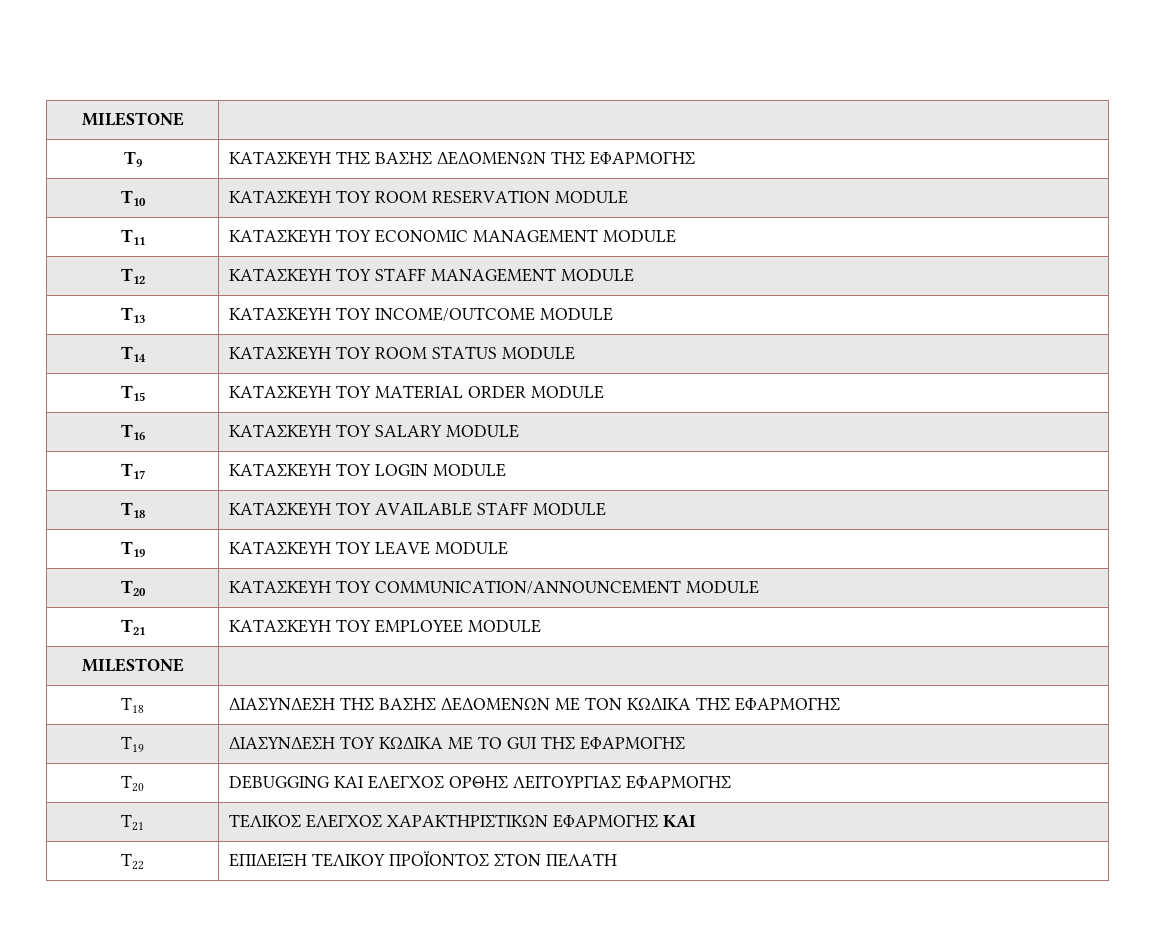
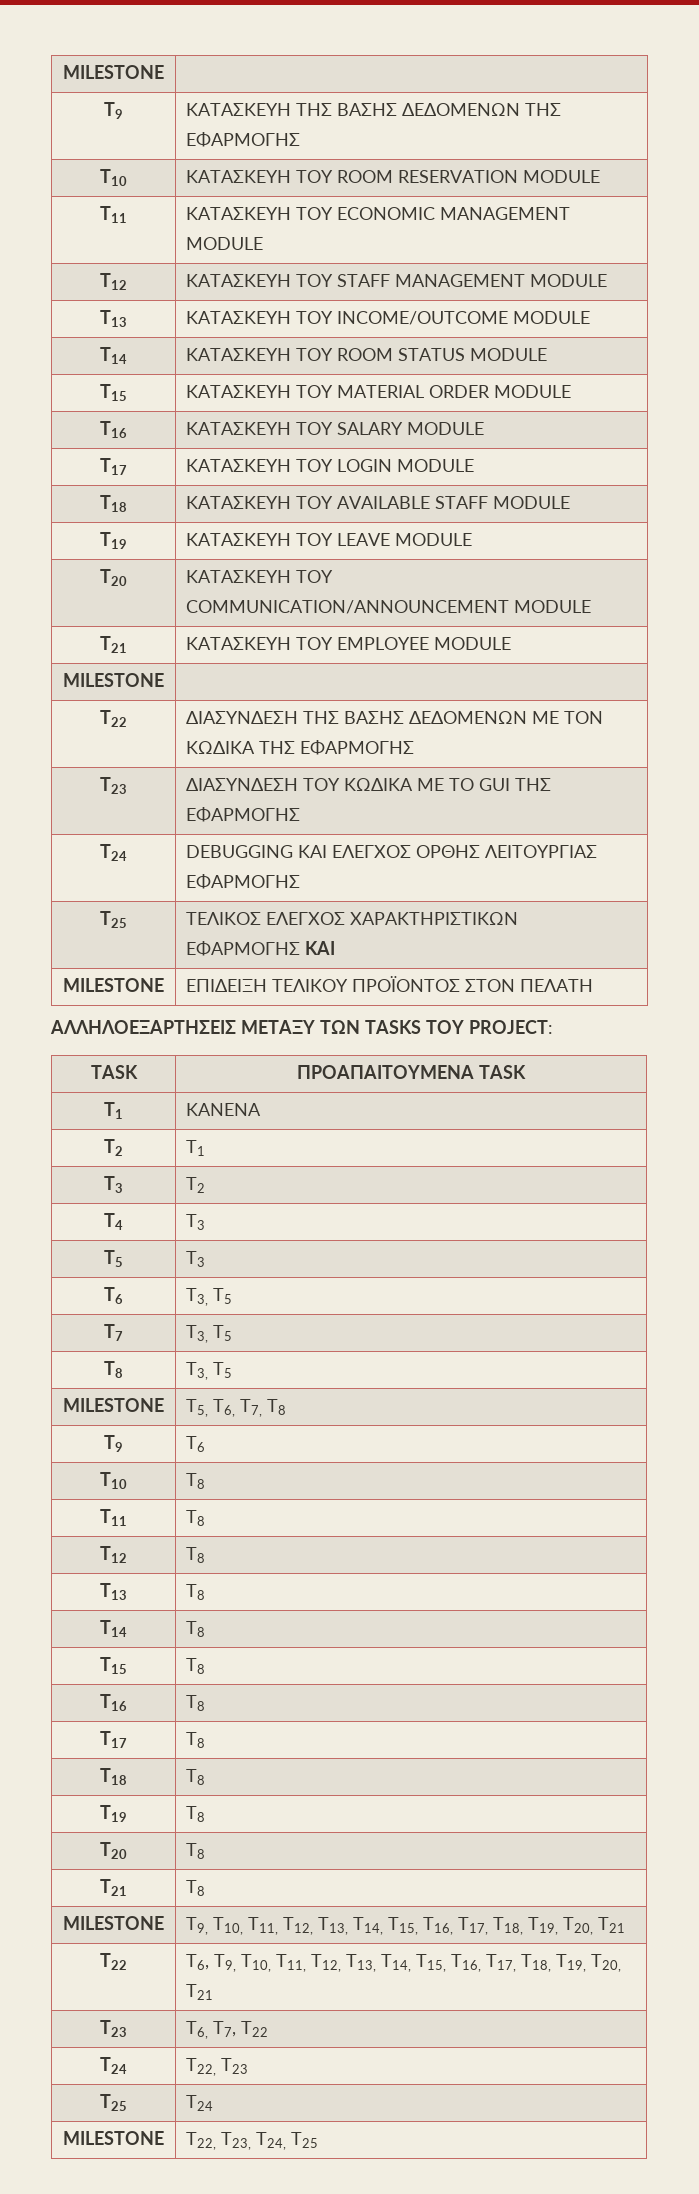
- T18 | ΔΙΑΣΥΝΔΕΣΗ ΤΗΣ ΒΑΣΗΣ ΔΕΔΟΜΕΝΩΝ ΜΕ ΤΟΝ ΚΩΔΙΚΑ ΤΗΣ ΕΦΑΡΜΟΓΗΣ
+ T22 | ΔΙΑΣΥΝΔΕΣΗ ΤΗΣ ΒΑΣΗΣ ΔΕΔΟΜΕΝΩΝ ΜΕ ΤΟΝ ΚΩΔΙΚΑ ΤΗΣ ΕΦΑΡΜΟΓΗΣ
- T19 | ΔΙΑΣΥΝΔΕΣΗ ΤΟΥ ΚΩΔΙΚΑ ΜΕ ΤΟ GUI ΤΗΣ ΕΦΑΡΜΟΓΗΣ
+ T23 | ΔΙΑΣΥΝΔΕΣΗ ΤΟΥ ΚΩΔΙΚΑ ΜΕ ΤΟ GUI ΤΗΣ ΕΦΑΡΜΟΓΗΣ
- T20 | DEBUGGING ΚΑΙ ΕΛΕΓΧΟΣ ΟΡΘΗΣ ΛΕΙΤΟΥΡΓΙΑΣ ΕΦΑΡΜΟΓΗΣ
+ T24 | DEBUGGING ΚΑΙ ΕΛΕΓΧΟΣ ΟΡΘΗΣ ΛΕΙΤΟΥΡΓΙΑΣ ΕΦΑΡΜΟΓΗΣ
- T21 | ΤΕΛΙΚΟΣ ΕΛΕΓΧΟΣ ΧΑΡΑΚΤΗΡΙΣΤΙΚΩΝ ΕΦΑΡΜΟΓΗΣ ΚΑΙ
+ T25 | ΤΕΛΙΚΟΣ ΕΛΕΓΧΟΣ ΧΑΡΑΚΤΗΡΙΣΤΙΚΩΝ ΕΦΑΡΜΟΓΗΣ ΚΑΙ
- T22 | ΕΠΙΔΕΙΞΗ ΤΕΛΙΚΟΥ ΠΡΟΪΟΝΤΟΣ ΣΤΟΝ ΠΕΛΑΤΗ
+ MILESTONE | ΕΠΙΔΕΙΞΗ ΤΕΛΙΚΟΥ ΠΡΟΪΟΝΤΟΣ ΣΤΟΝ ΠΕΛΑΤΗ
+ ΑΛΛΗΛΟΕΞΑΡΤΗΣΕΙΣ ΜΕΤΑΞΥ ΤΩΝ TASKS ΤΟΥ PROJECT:
+ TASK | ΠΡΟΑΠΑΙΤΟΥΜΕΝΑ TASK
+ Τ1 | ΚΑΝΕΝΑ
+ Τ2 | Τ1
+ Τ3 | Τ2
+ Τ4 | Τ3
+ Τ5 | Τ3
+ Τ6 | Τ3, Τ5
+ Τ7 | Τ3, Τ5
+ Τ8 | Τ3, Τ5
+ MILESTONE | Τ5, Τ6, Τ7, Τ8
+ Τ9 | Τ6
+ Τ10 | Τ8
+ T11 | Τ8
+ T12 | Τ8
+ T13 | Τ8
+ T14 | Τ8
+ T15 | Τ8
+ T16 | Τ8
+ T17 | Τ8
+ T18 | Τ8
+ T19 | Τ8
+ T20 | Τ8
+ T21 | Τ8
+ MILESTONE | Τ9, Τ10, T11, T12, T13, T14, T15, T16, T17, T18, T19, T20, T21
+ T22 | Τ6, Τ9, Τ10, T11, T12, T13, T14, T15, T16, T17, T18, T19, T20, T21
+ T23 | Τ6, Τ7, T22
+ T24 | T22, T23
+ T25 | T24
+ MILESTONE | T22, T23, T24, T25

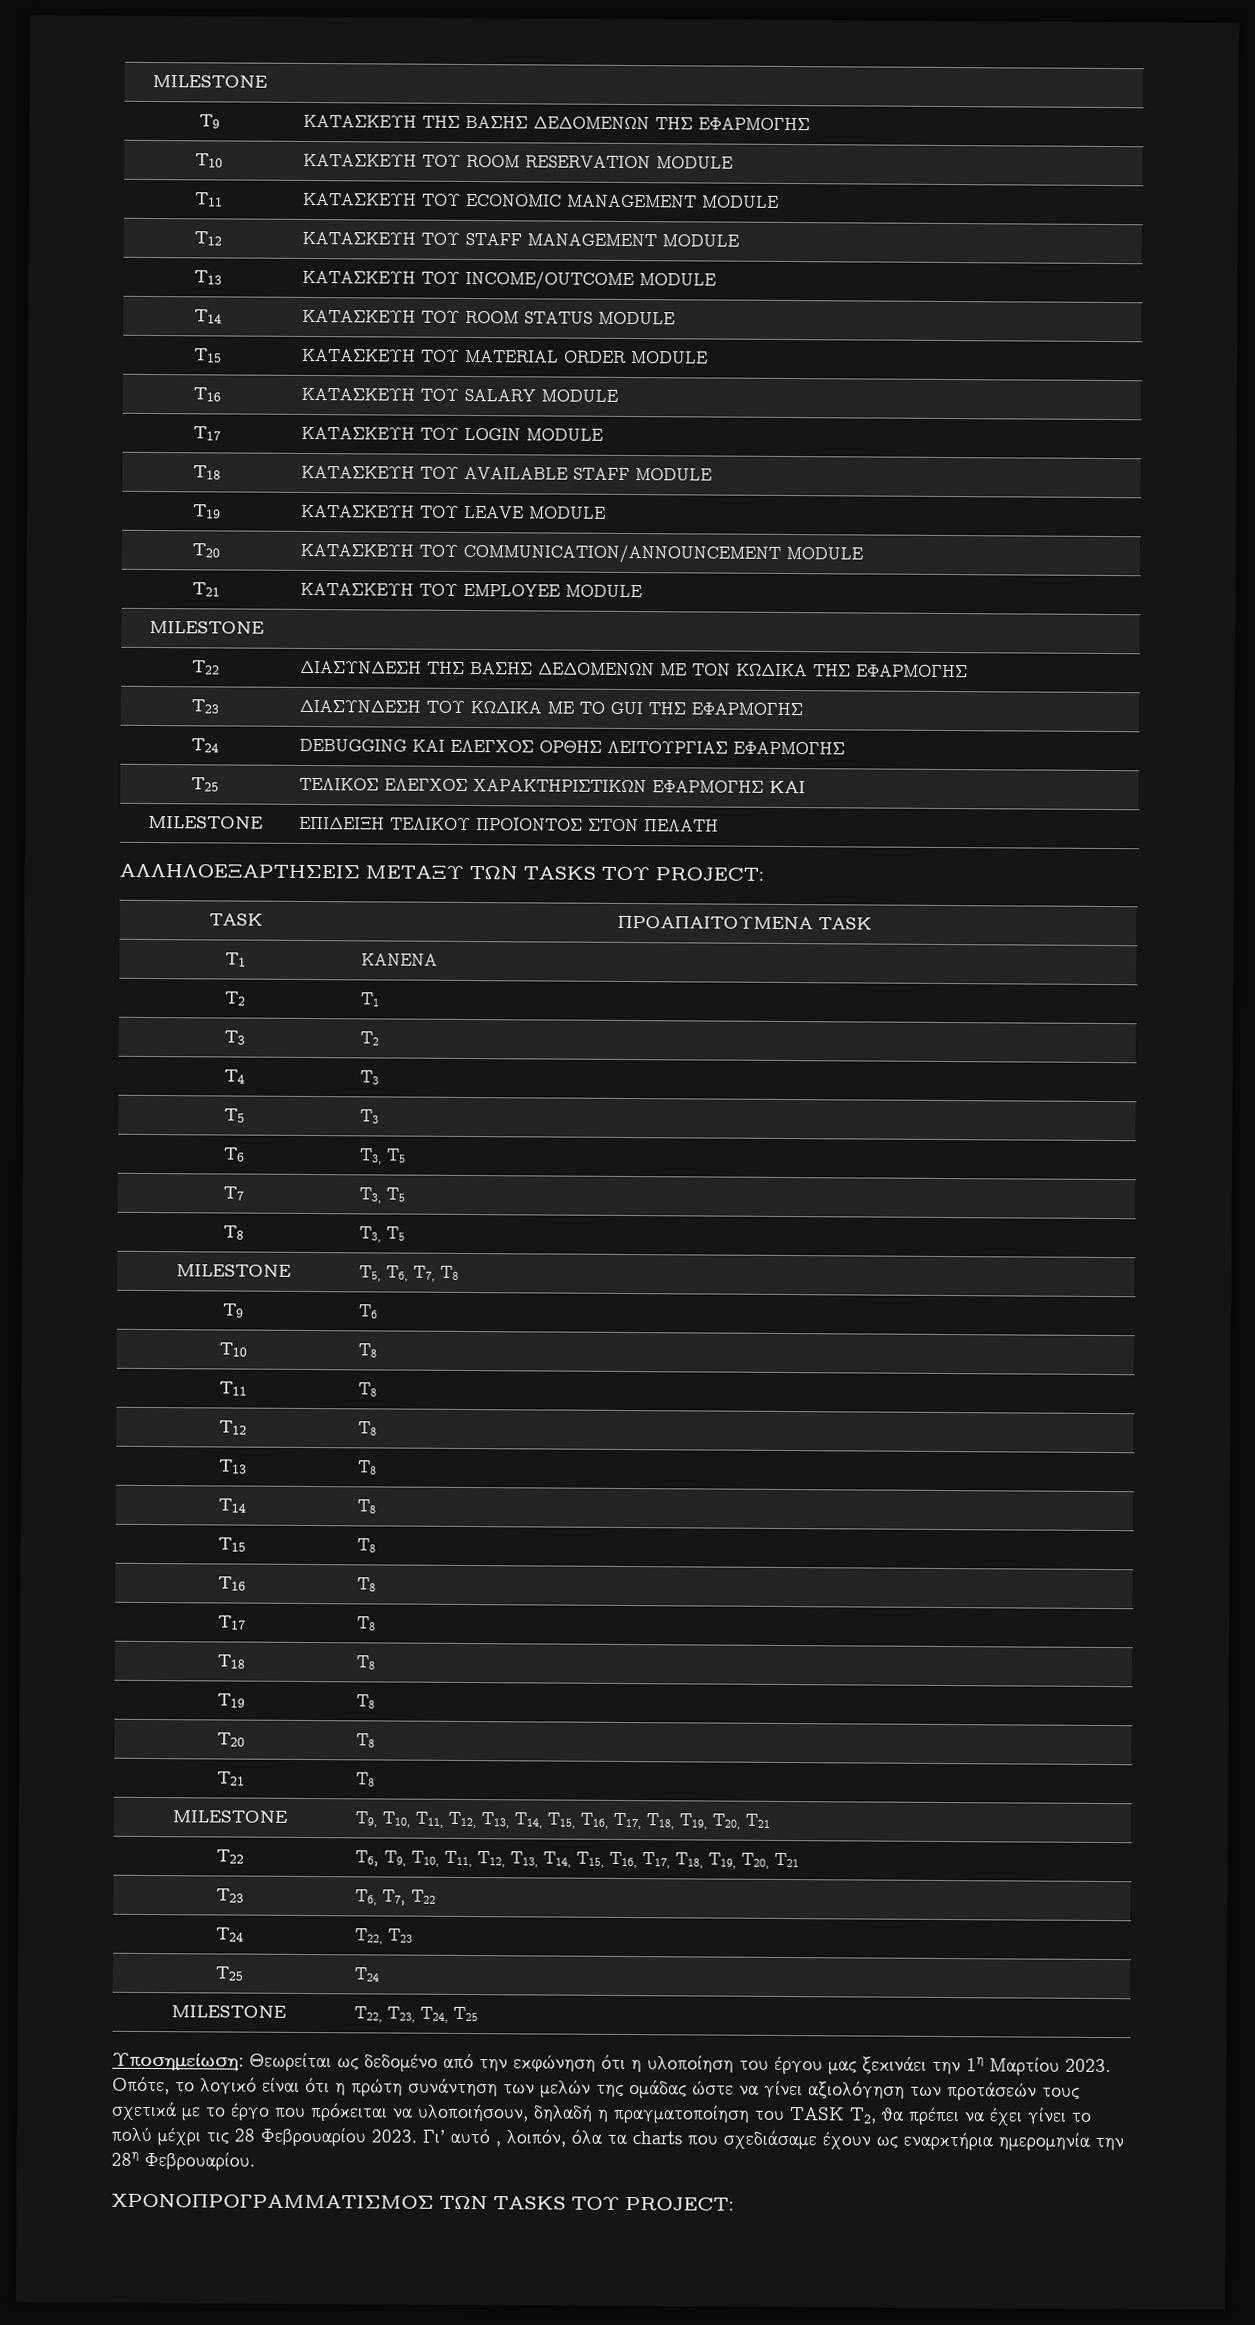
+ Υποσημείωση: Θεωρείται ως δεδομένο από την εκφώνηση ότι η υλοποίηση του έργου μας ξεκινάει την 1η Μαρτίου 2023. Οπότε, το λογικό είναι ότι η πρώτη συνάντηση των μελών της ομάδας ώστε να γίνει αξιολόγηση των προτάσεών τους σχετικά με το έργο που πρόκειται να υλοποιήσουν, δηλαδή η πραγματοποίηση του TASK T2, θα πρέπει να έχει γίνει το πολύ μέχρι τις 28 Φεβρουαρίου 2023. Γι’ αυτό , λοιπόν, όλα τα charts που σχεδιάσαμε έχουν ως εναρκτήρια ημερομηνία την 28η Φεβρουαρίου.
+ ΧΡΟΝΟΠΡΟΓΡΑΜΜΑΤΙΣΜΟΣ ΤΩΝ TASKS ΤΟΥ PROJECT:

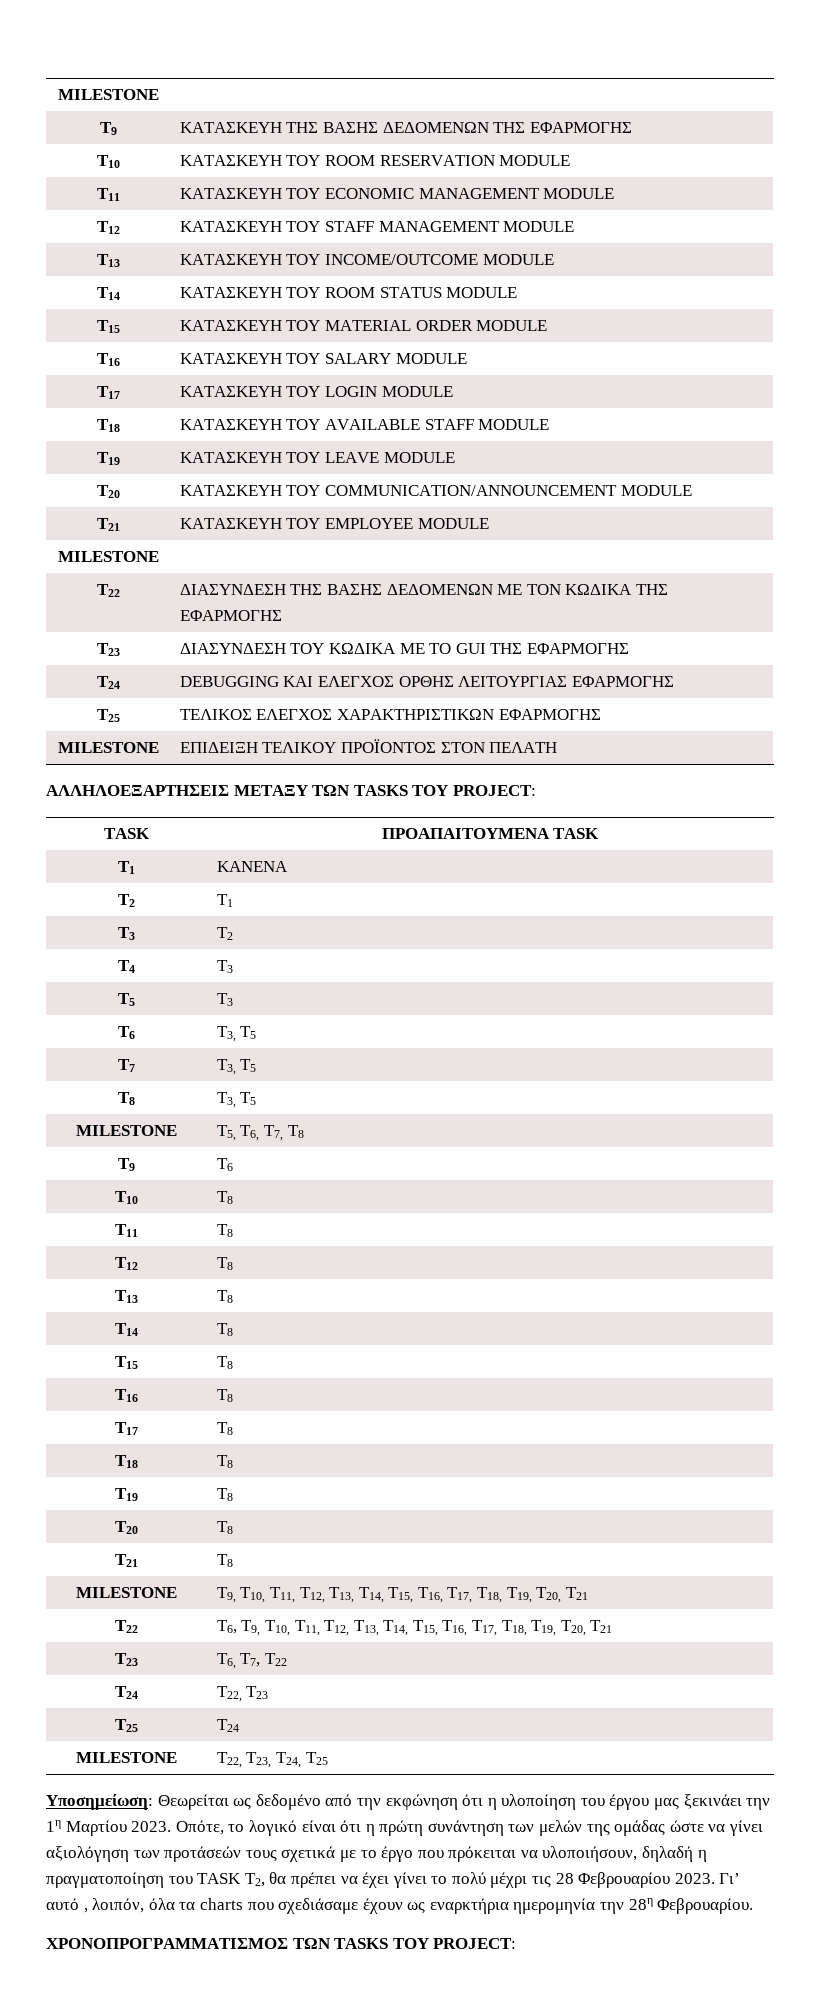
- T25 | ΤΕΛΙΚΟΣ ΕΛΕΓΧΟΣ ΧΑΡΑΚΤΗΡΙΣΤΙΚΩΝ ΕΦΑΡΜΟΓΗΣ ΚΑΙ
+ T25 | ΤΕΛΙΚΟΣ ΕΛΕΓΧΟΣ ΧΑΡΑΚΤΗΡΙΣΤΙΚΩΝ ΕΦΑΡΜΟΓΗΣ

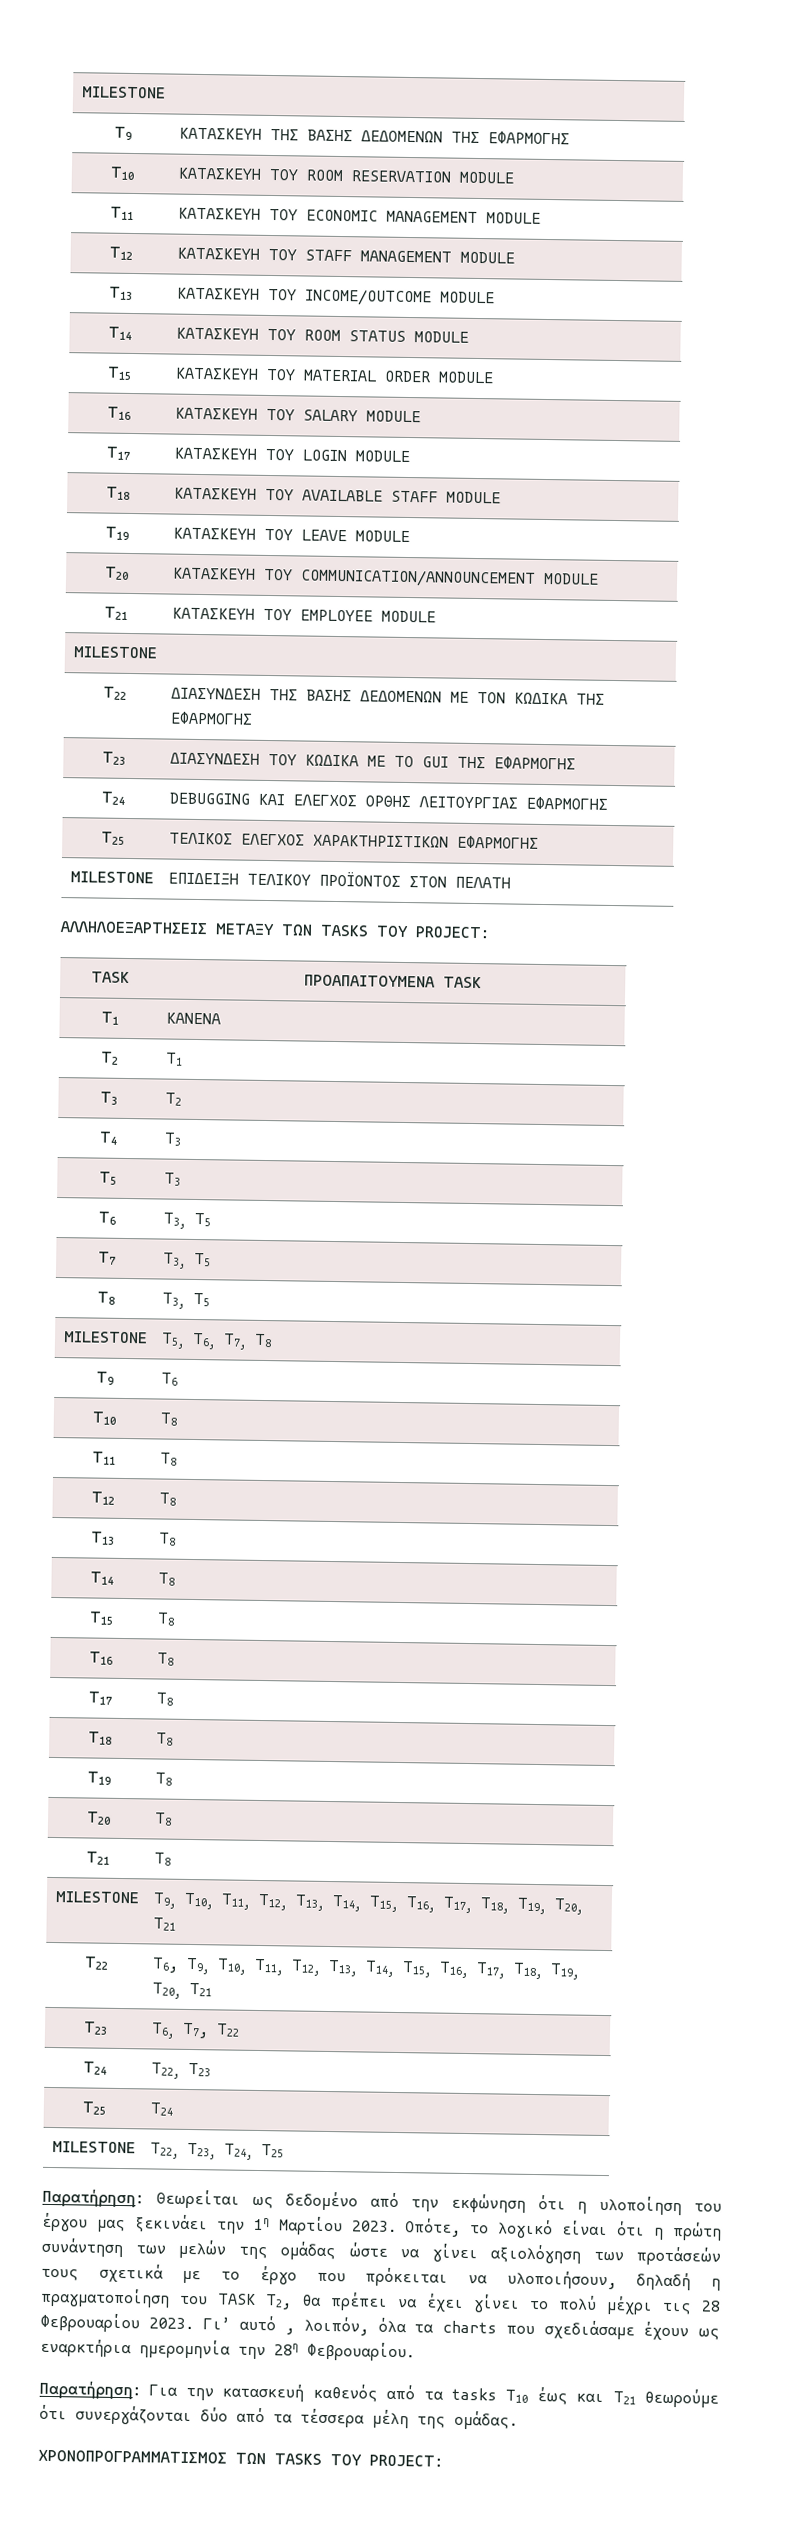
- Υποσημείωση: Θεωρείται ως δεδομένο από την εκφώνηση ότι η υλοποίηση του έργου μας ξεκινάει την 1η Μαρτίου 2023.
+ Παρατήρηση: Θεωρείται ως δεδομένο από την εκφώνηση ότι η υλοποίηση του έργου μας ξεκινάει την 1η Μαρτίου 2023.
+ Παρατήρηση: Για την κατασκευή καθενός από τα tasks T10 έως και Τ21 θεωρούμε ότι συνεργάζονται δύο από τα τέσσερα μέλη της ομάδας.

